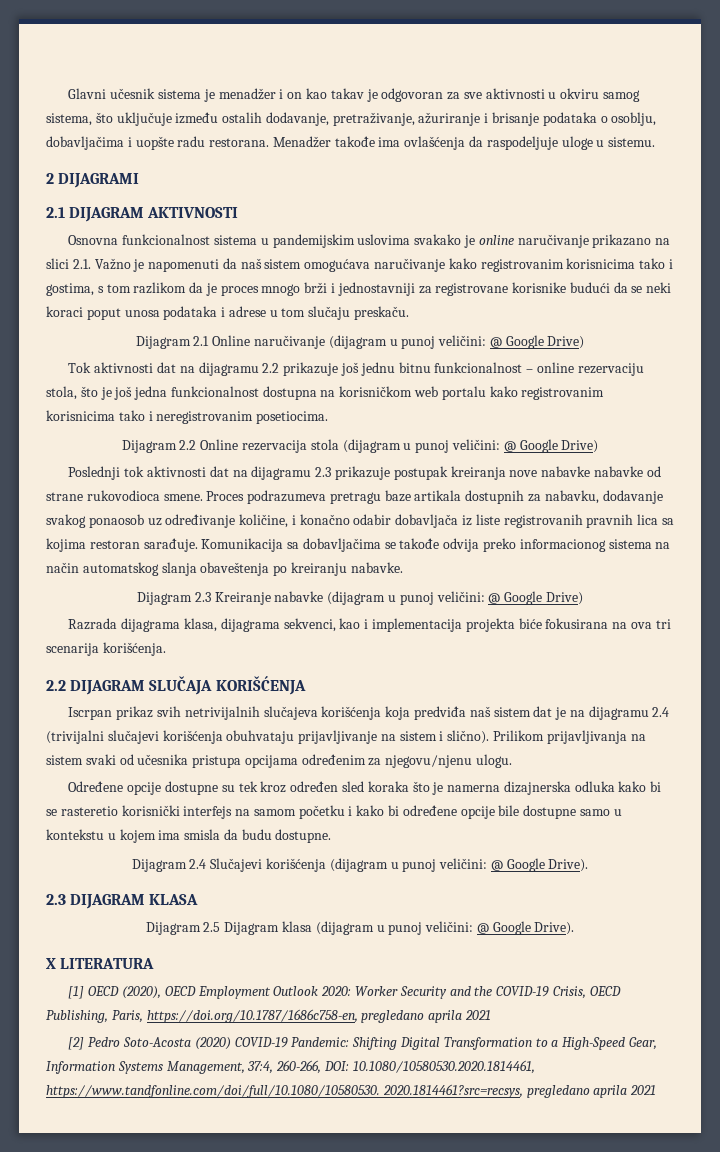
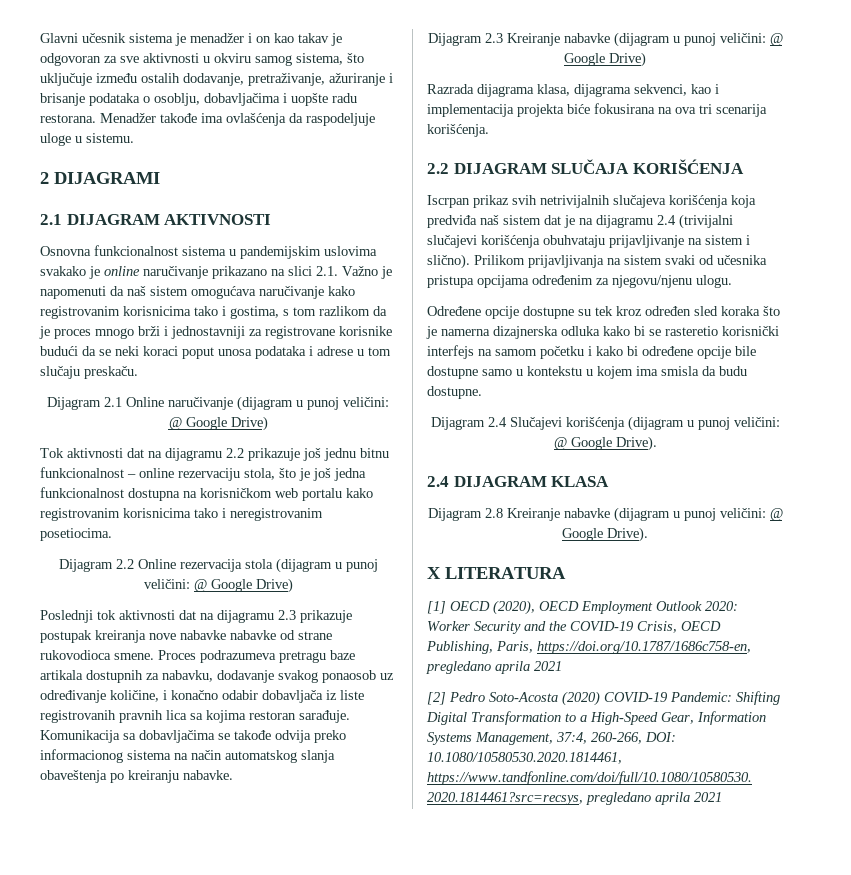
- 2.3 DIJAGRAM KLASA
+ 2.4 DIJAGRAM KLASA
- Dijagram 2.5 Dijagram klasa (dijagram u punoj veličini: @ Google Drive).
+ Dijagram 2.8 Kreiranje nabavke (dijagram u punoj veličini: @ Google Drive).

